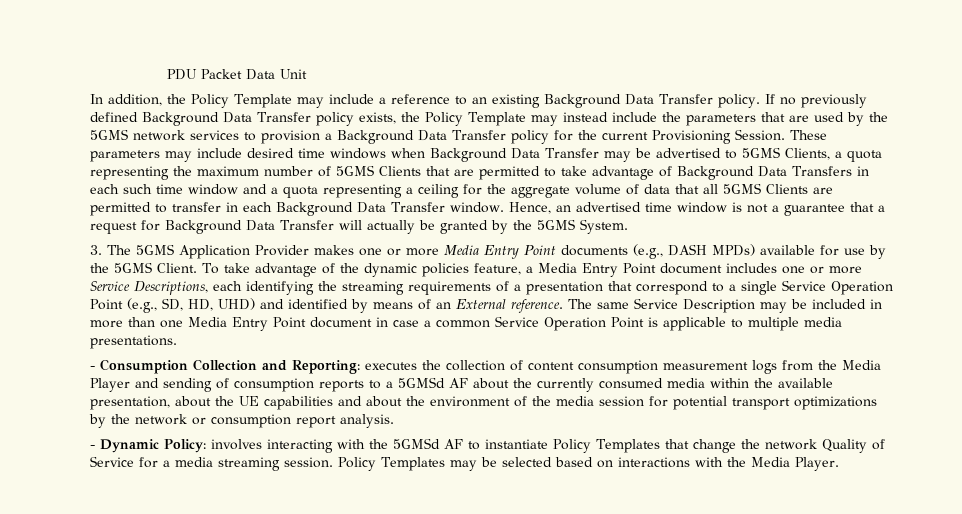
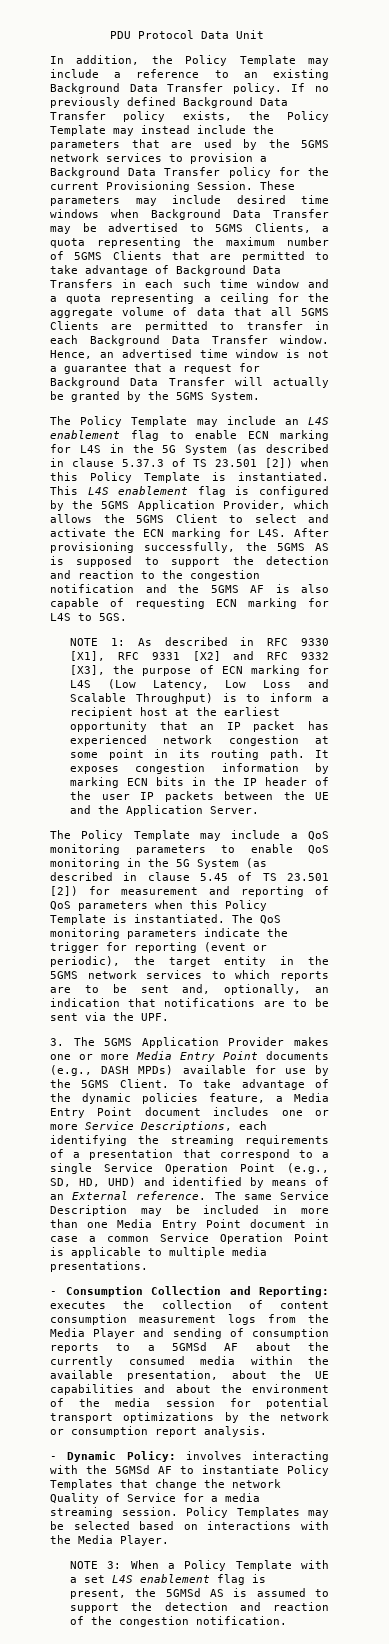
- PDU Packet Data Unit
+ PDU Protocol Data Unit
+ The Policy Template may include an L4S enablement flag to enable ECN marking for L4S in the 5G System (as described in clause 5.37.3 of TS 23.501 [2]) when this Policy Template is instantiated. This L4S enablement flag is configured by the 5GMS Application Provider, which allows the 5GMS Client to select and activate the ECN marking for L4S. After provisioning successfully, the 5GMS AS is supposed to support the detection and reaction to the congestion notification and the 5GMS AF is also capable of requesting ECN marking for L4S to 5GS.
+ NOTE 1: As described in RFC 9330 [X1], RFC 9331 [X2] and RFC 9332 [X3], the purpose of ECN marking for L4S (Low Latency, Low Loss and Scalable Throughput) is to inform a recipient host at the earliest opportunity that an IP packet has experienced network congestion at some point in its routing path. It exposes congestion information by marking ECN bits in the IP header of the user IP packets between the UE and the Application Server.
+ The Policy Template may include a QoS monitoring parameters to enable QoS monitoring in the 5G System (as described in clause 5.45 of TS 23.501 [2]) for measurement and reporting of QoS parameters when this Policy Template is instantiated. The QoS monitoring parameters indicate the trigger for reporting (event or periodic), the target entity in the 5GMS network services to which reports are to be sent and, optionally, an indication that notifications are to be sent via the UPF.
+ NOTE 3: When a Policy Template with a set L4S enablement flag is present, the 5GMSd AS is assumed to support the detection and reaction of the congestion notification.

